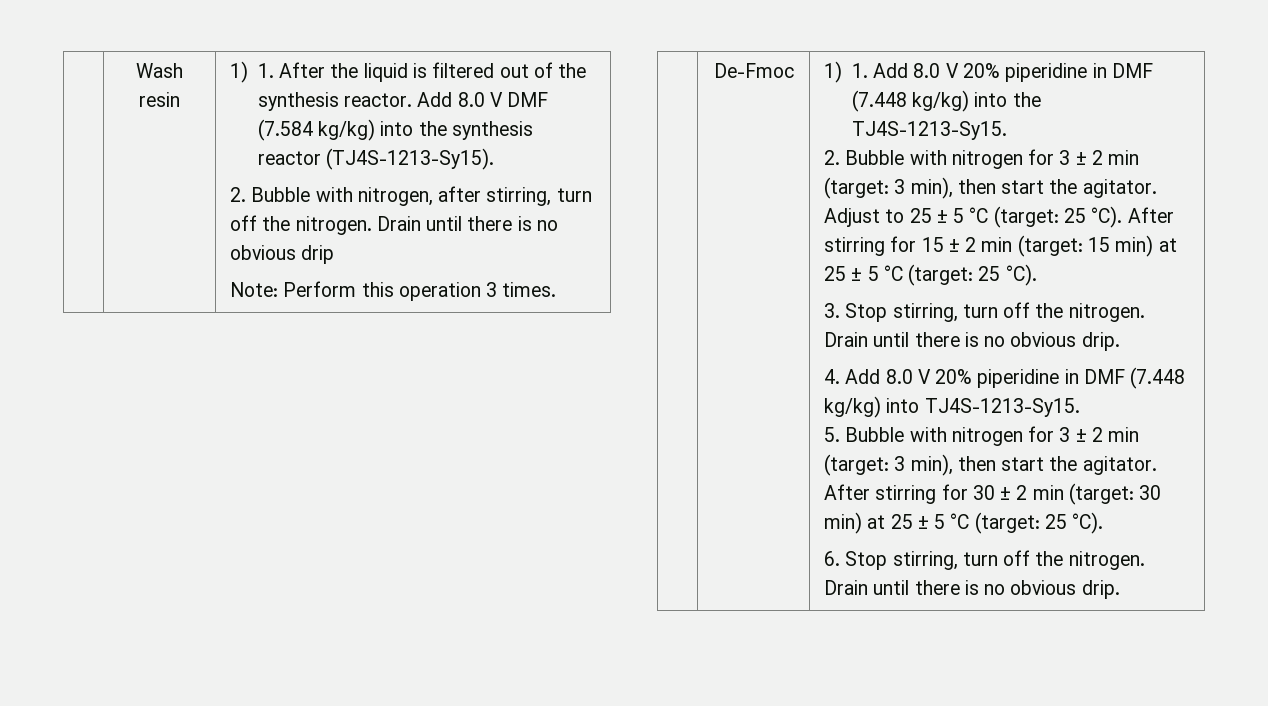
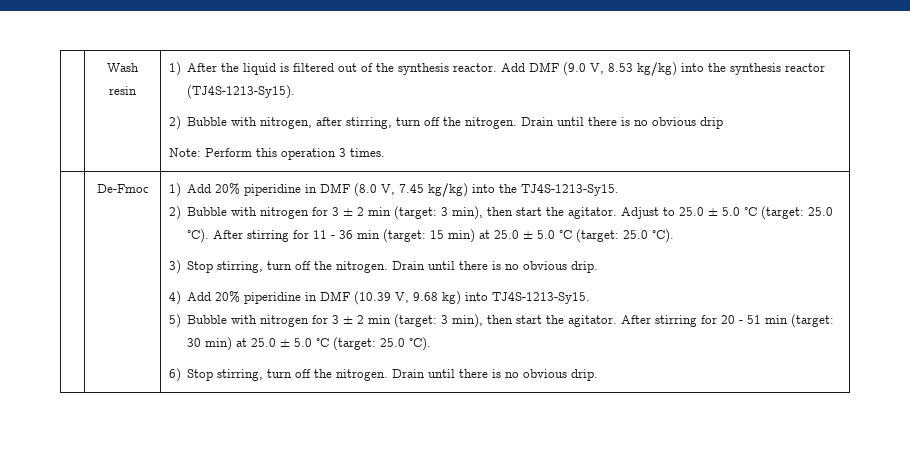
- 1) 1. After the liquid is filtered out of the synthesis reactor.
+ 1) After the liquid is filtered out of the synthesis reactor.
- Add 8.0 V DMF (7.584 kg/kg) into the synthesis reactor (TJ4S-1213-Sy15).
+ Add DMF (9.0 V, 8.53 kg/kg) into the synthesis reactor (TJ4S-1213-Sy15).
- 2. Bubble with nitrogen, after stirring, turn off the nitrogen.
+ 2) Bubble with nitrogen, after stirring, turn off the nitrogen.
- 1) 1. Add 8.0 V 20% piperidine in DMF (7.448 kg/kg) into the TJ4S-1213-Sy15.
+ 1) Add 20% piperidine in DMF (8.0 V, 7.45 kg/kg) into the TJ4S-1213-Sy15.
- 2. Bubble with nitrogen for 3 ± 2 min (target: 3 min), then start the agitator.
+ 2) Bubble with nitrogen for 3 ± 2 min (target: 3 min), then start the agitator.
- Adjust to 25 ± 5 °C (target: 25 °C).
+ Adjust to 25.0 ± 5.0 °C (target: 25.0 °C).
- After stirring for 15 ± 2 min (target: 15 min) at 25 ± 5 °C (target: 25 °C).
- 3. Stop stirring, turn off the nitrogen.
+ After stirring for 11 - 36 min (target: 15 min) at 25.0 ± 5.0 °C (target: 25.0 °C).
+ 3) Stop stirring, turn off the nitrogen.
- 4. Add 8.0 V 20% piperidine in DMF (7.448 kg/kg) into TJ4S-1213-Sy15.
+ 4) Add 20% piperidine in DMF (10.39 V, 9.68 kg) into TJ4S-1213-Sy15.
- 5. Bubble with nitrogen for 3 ± 2 min (target: 3 min), then start the agitator.
+ 5) Bubble with nitrogen for 3 ± 2 min (target: 3 min), then start the agitator.
- After stirring for 30 ± 2 min (target: 30 min) at 25 ± 5 °C (target: 25 °C).
- 6. Stop stirring, turn off the nitrogen.
+ After stirring for 20 - 51 min (target: 30 min) at 25.0 ± 5.0 °C (target: 25.0 °C).
+ 6) Stop stirring, turn off the nitrogen.

